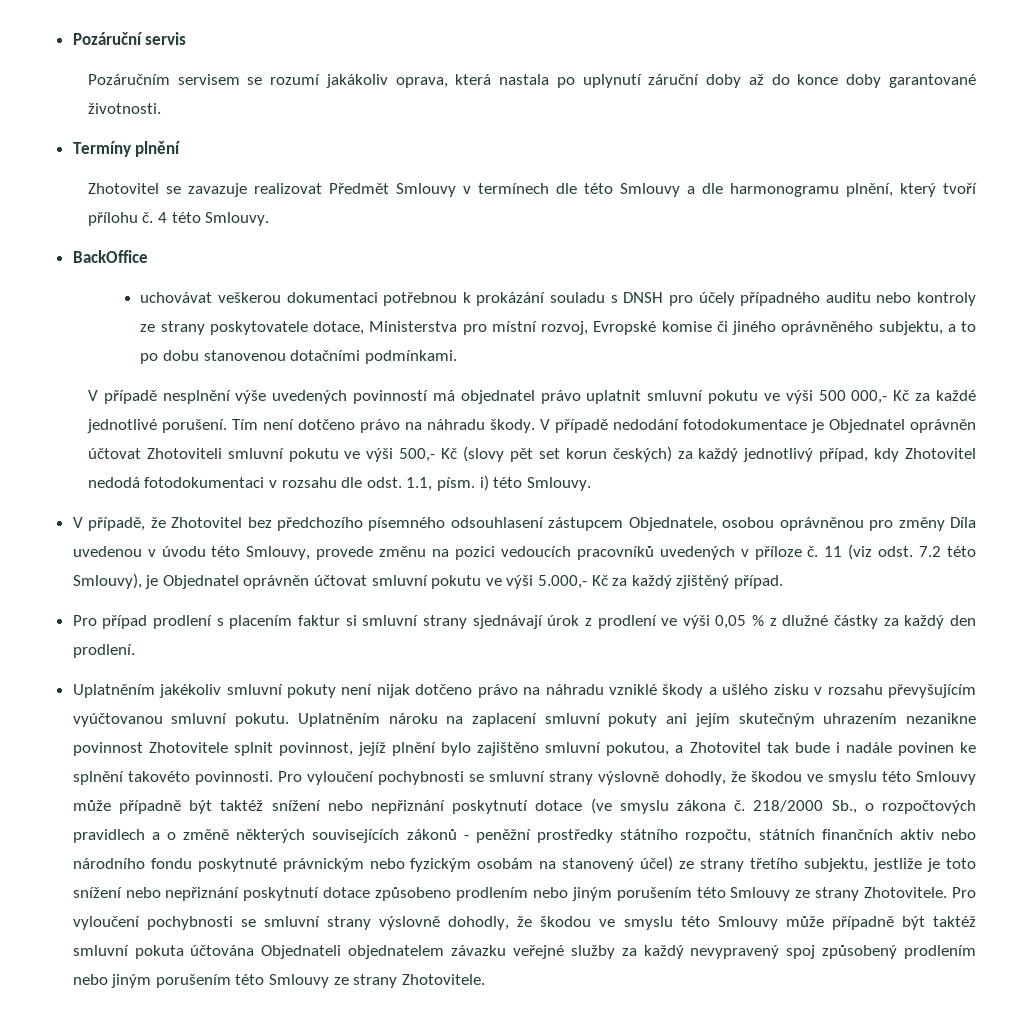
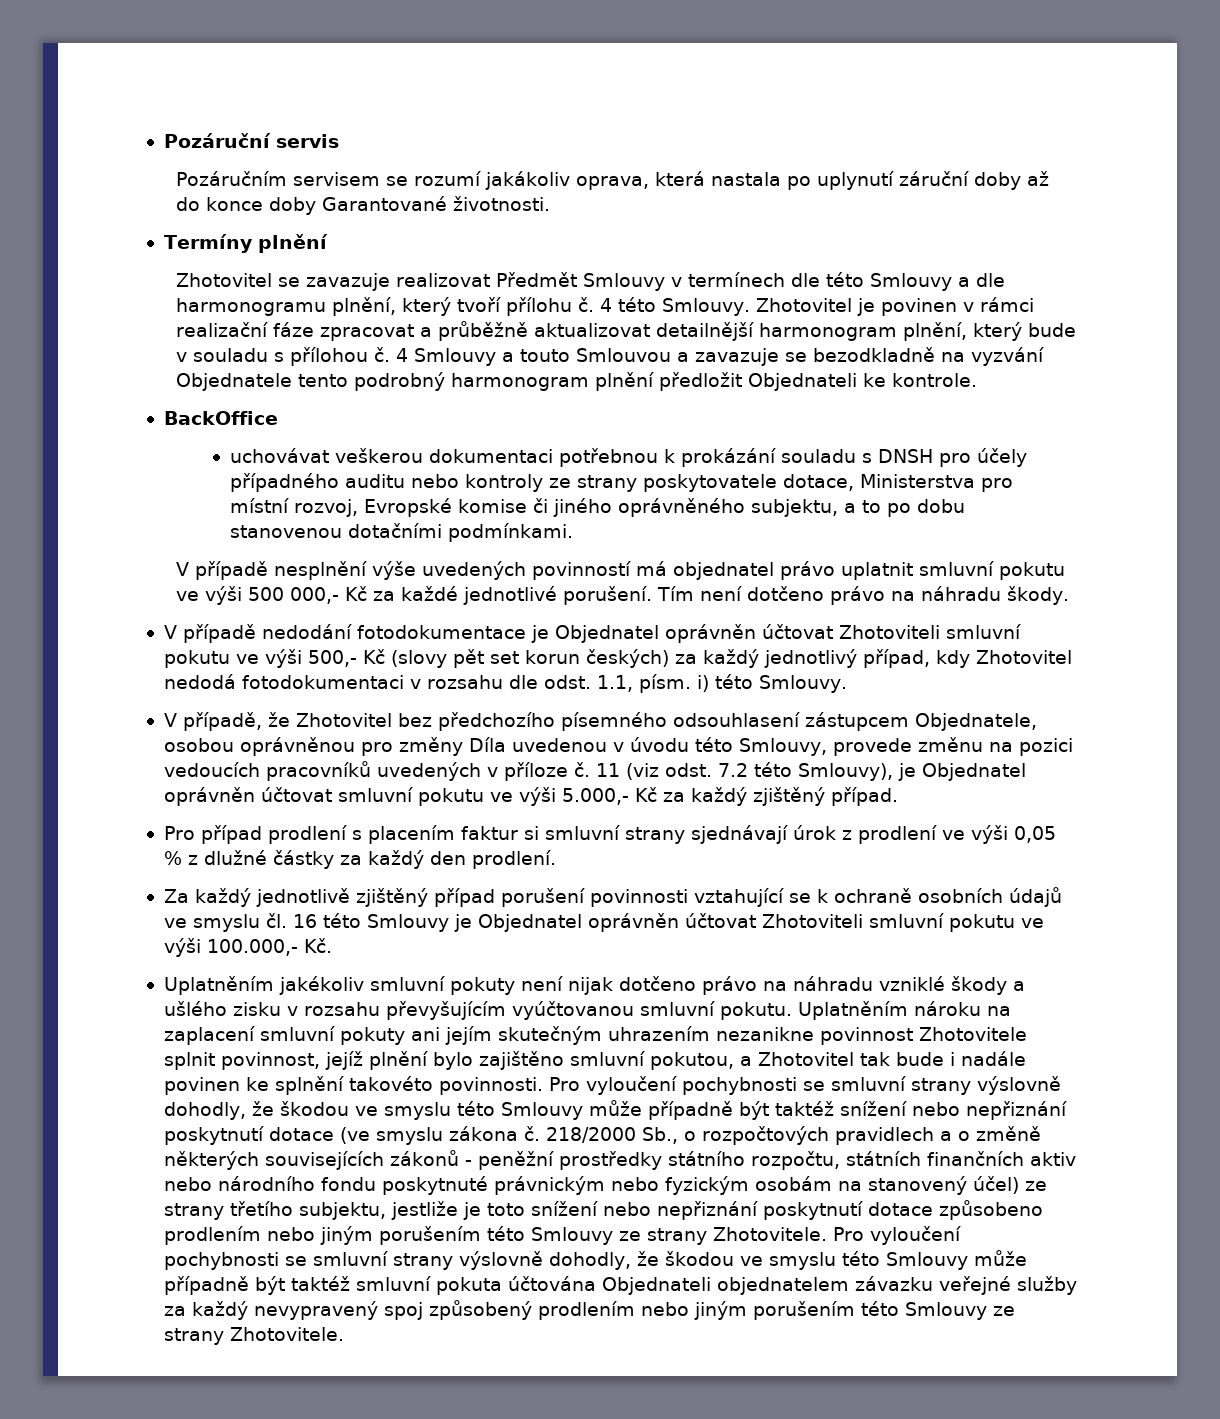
- Pozáručním servisem se rozumí jakákoliv oprava, která nastala po uplynutí záruční doby až do konce doby garantované životnosti.
+ Pozáručním servisem se rozumí jakákoliv oprava, která nastala po uplynutí záruční doby až do konce doby Garantované životnosti.
+ Zhotovitel je povinen v rámci realizační fáze zpracovat a průběžně aktualizovat detailnější harmonogram plnění, který bude v souladu s přílohou č. 4 Smlouvy a touto Smlouvou a zavazuje se bezodkladně na vyzvání Objednatele tento podrobný harmonogram plnění předložit Objednateli ke kontrole.
- Tím není dotčeno právo na náhradu škody. V případě nedodání fotodokumentace je Objednatel oprávněn účtovat Zhotoviteli smluvní pokutu ve výši 500,- Kč (slovy pět set korun českých) za každý jednotlivý případ, kdy Zhotovitel nedodá fotodokumentaci v rozsahu dle odst. 1.1, písm. i) této Smlouvy.
+ Tím není dotčeno právo na náhradu škody.
+ V případě nedodání fotodokumentace je Objednatel oprávněn účtovat Zhotoviteli smluvní pokutu ve výši 500,- Kč (slovy pět set korun českých) za každý jednotlivý případ, kdy Zhotovitel nedodá fotodokumentaci v rozsahu dle odst. 1.1, písm. i) této Smlouvy.
+ Za každý jednotlivě zjištěný případ porušení povinnosti vztahující se k ochraně osobních údajů ve smyslu čl. 16 této Smlouvy je Objednatel oprávněn účtovat Zhotoviteli smluvní pokutu ve výši 100.000,- Kč.

